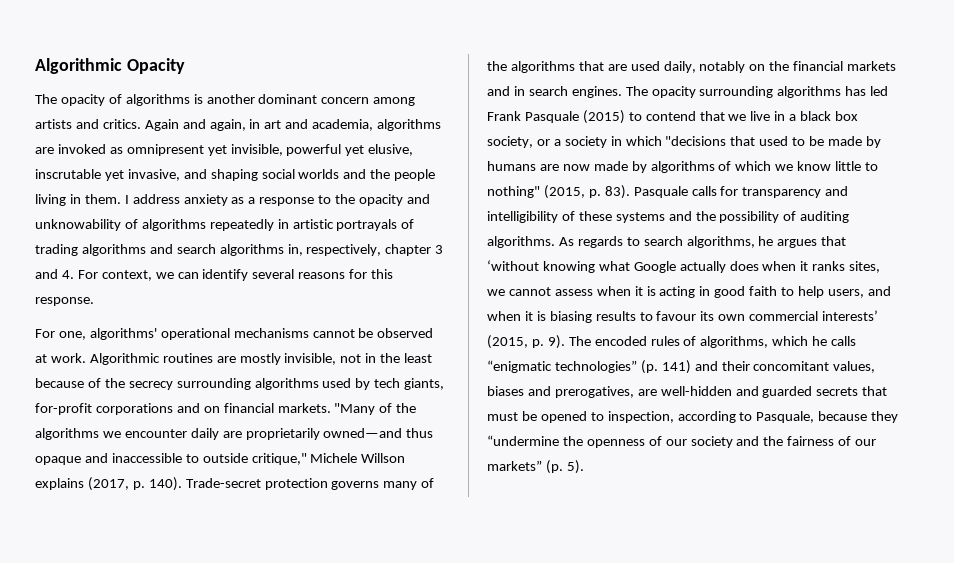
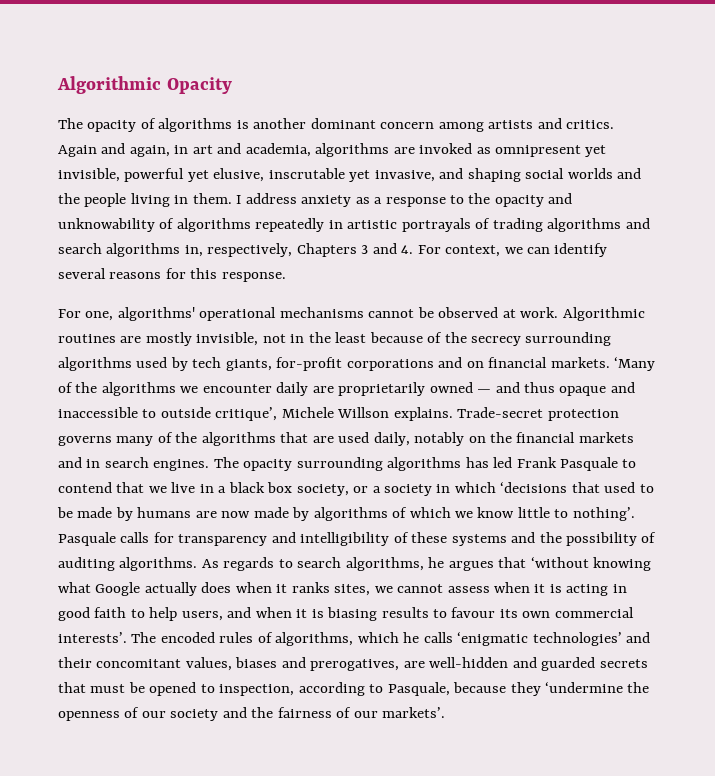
- I address anxiety as a response to the opacity and unknowability of algorithms repeatedly in artistic portrayals of trading algorithms and search algorithms in, respectively, chapter 3 and 4. For context, we can identify several reasons for this response.
+ I address anxiety as a response to the opacity and unknowability of algorithms repeatedly in artistic portrayals of trading algorithms and search algorithms in, respectively, Chapters 3 and 4. For context, we can identify several reasons for this response.
- "Many of the algorithms we encounter daily are proprietarily owned—and thus opaque and inaccessible to outside critique," Michele Willson explains (2017, p. 140).
+ ‘Many of the algorithms we encounter daily are proprietarily owned — and thus opaque and inaccessible to outside critique’, Michele Willson explains.
- The opacity surrounding algorithms has led Frank Pasquale (2015) to contend that we live in a black box society, or a society in which "decisions that used to be made by humans are now made by algorithms of which we know little to nothing" (2015, p. 83).
+ The opacity surrounding algorithms has led Frank Pasquale to contend that we live in a black box society, or a society in which ‘decisions that used to be made by humans are now made by algorithms of which we know little to nothing’.
- As regards to search algorithms, he argues that ‘without knowing what Google actually does when it ranks sites, we cannot assess when it is acting in good faith to help users, and when it is biasing results to favour its own commercial interests’ (2015, p. 9).
+ As regards to search algorithms, he argues that ‘without knowing what Google actually does when it ranks sites, we cannot assess when it is acting in good faith to help users, and when it is biasing results to favour its own commercial interests’.
- The encoded rules of algorithms, which he calls “enigmatic technologies” (p. 141) and their concomitant values, biases and prerogatives, are well-hidden and guarded secrets that must be opened to inspection, according to Pasquale, because they “undermine the openness of our society and the fairness of our markets” (p. 5).
+ The encoded rules of algorithms, which he calls ‘enigmatic technologies’ and their concomitant values, biases and prerogatives, are well-hidden and guarded secrets that must be opened to inspection, according to Pasquale, because they ‘undermine the openness of our society and the fairness of our markets’.

